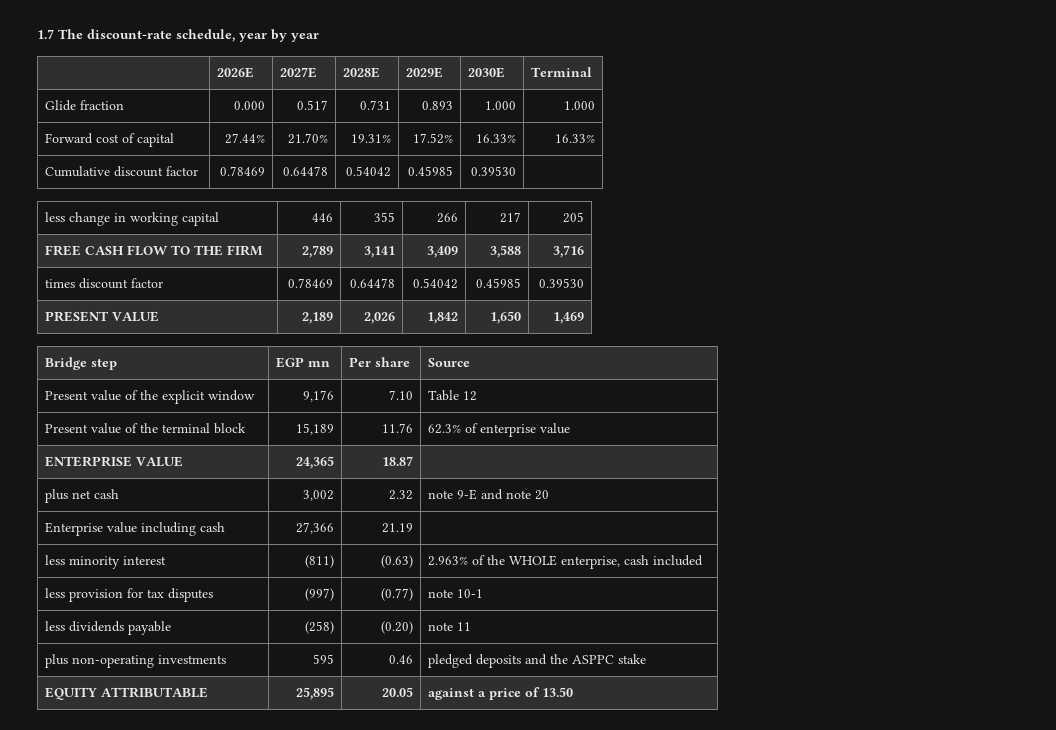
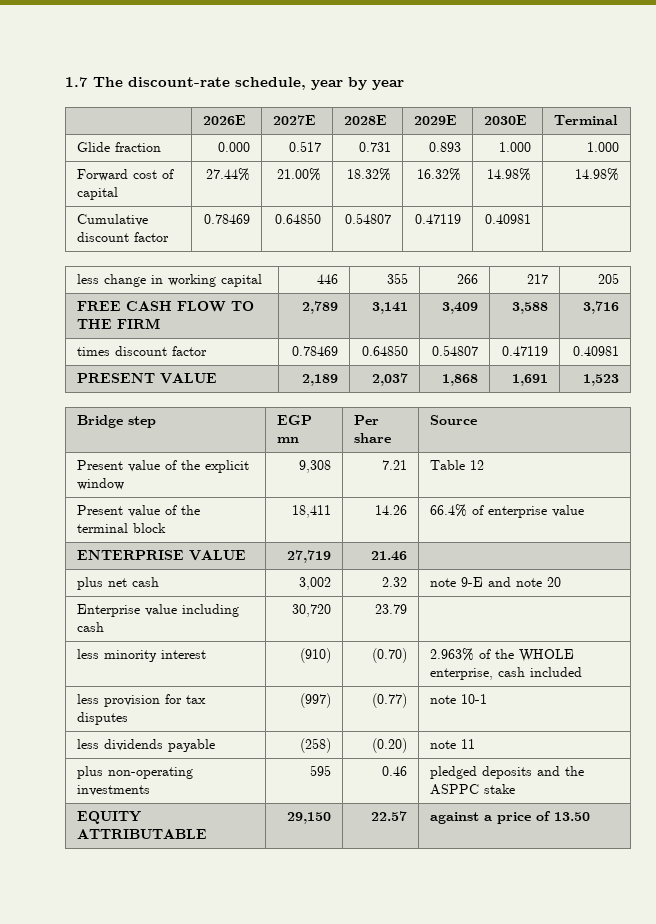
- Forward cost of capital | 27.44% | 21.70% | 19.31% | 17.52% | 16.33% | 16.33%
+ Forward cost of capital | 27.44% | 21.00% | 18.32% | 16.32% | 14.98% | 14.98%
- Cumulative discount factor | 0.78469 | 0.64478 | 0.54042 | 0.45985 | 0.39530 |
+ Cumulative discount factor | 0.78469 | 0.64850 | 0.54807 | 0.47119 | 0.40981 |
- times discount factor | 0.78469 | 0.64478 | 0.54042 | 0.45985 | 0.39530
+ times discount factor | 0.78469 | 0.64850 | 0.54807 | 0.47119 | 0.40981
- PRESENT VALUE | 2,189 | 2,026 | 1,842 | 1,650 | 1,469
+ PRESENT VALUE | 2,189 | 2,037 | 1,868 | 1,691 | 1,523
- Present value of the explicit window | 9,176 | 7.10 | Table 12
+ Present value of the explicit window | 9,308 | 7.21 | Table 12
- Present value of the terminal block | 15,189 | 11.76 | 62.3% of enterprise value
+ Present value of the terminal block | 18,411 | 14.26 | 66.4% of enterprise value
- ENTERPRISE VALUE | 24,365 | 18.87 |
+ ENTERPRISE VALUE | 27,719 | 21.46 |
- Enterprise value including cash | 27,366 | 21.19 |
+ Enterprise value including cash | 30,720 | 23.79 |
- less minority interest | (811) | (0.63) | 2.963% of the WHOLE enterprise, cash included
+ less minority interest | (910) | (0.70) | 2.963% of the WHOLE enterprise, cash included
- EQUITY ATTRIBUTABLE | 25,895 | 20.05 | against a price of 13.50
+ EQUITY ATTRIBUTABLE | 29,150 | 22.57 | against a price of 13.50

